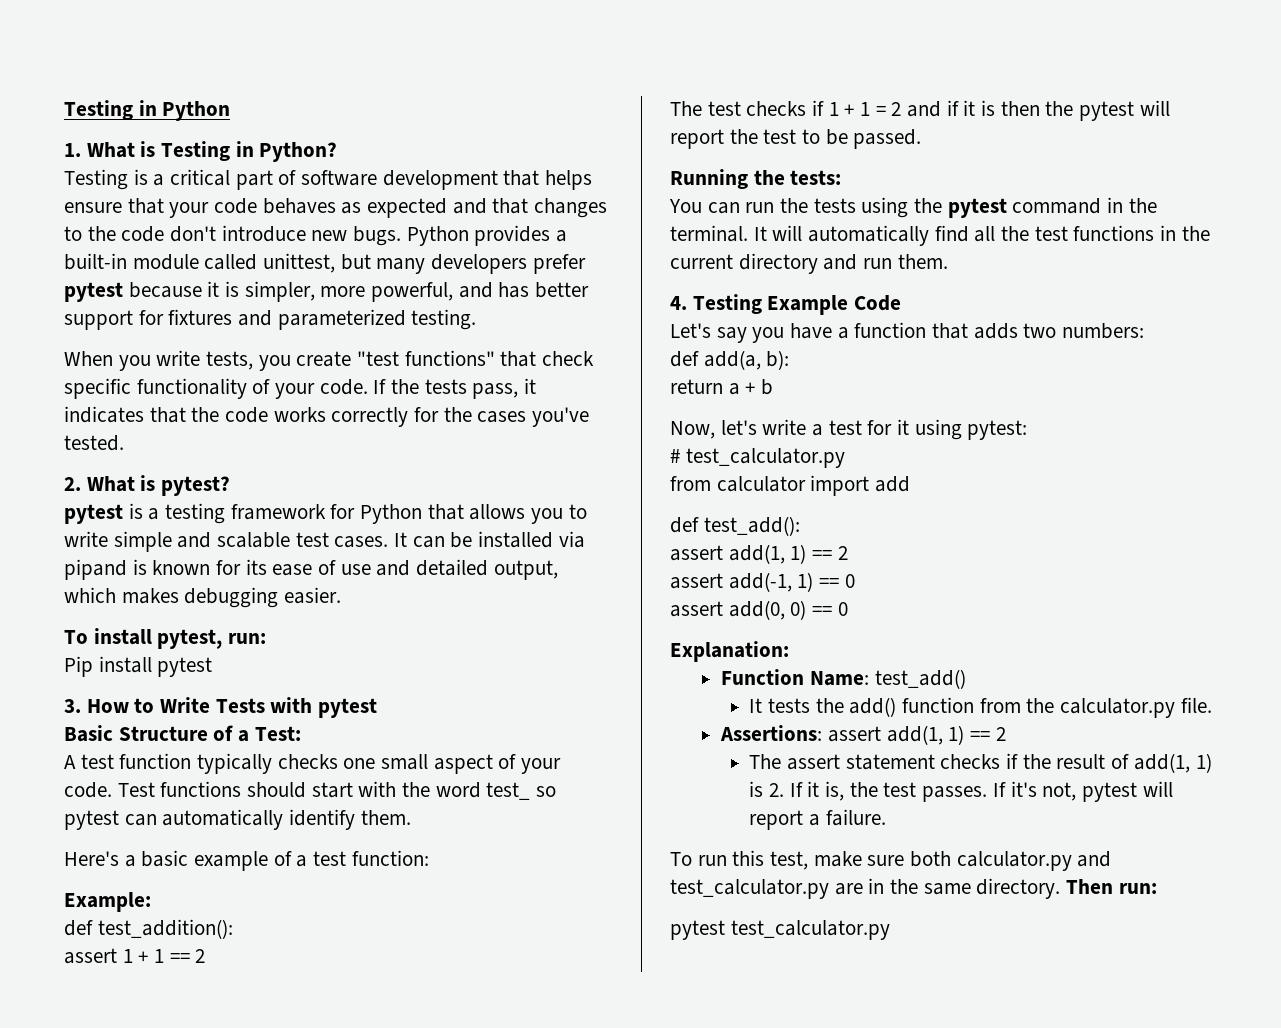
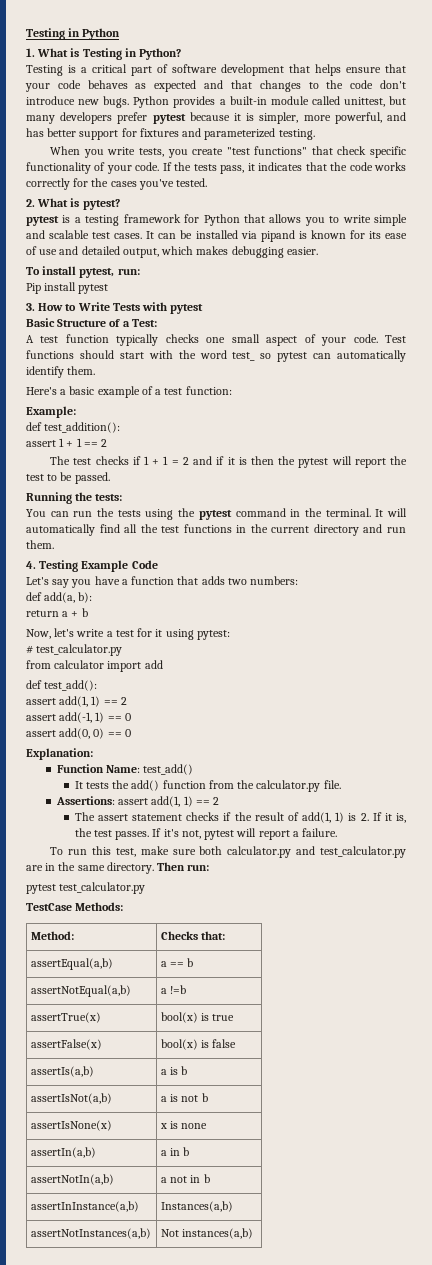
+ TestCase Methods:
+ Method: | Checks that:
+ assertEqual(a,b) | a == b
+ assertNotEqual(a,b) | a !=b
+ assertTrue(x) | bool(x) is true
+ assertFalse(x) | bool(x) is false
+ assertIs(a,b) | a is b
+ assertIsNot(a,b) | a is not b
+ assertIsNone(x) | x is none
+ assertIn(a,b) | a in b
+ assertNotIn(a,b) | a not in b
+ assertInInstance(a,b) | Instances(a,b)
+ assertNotInstances(a,b) | Not instances(a,b)

